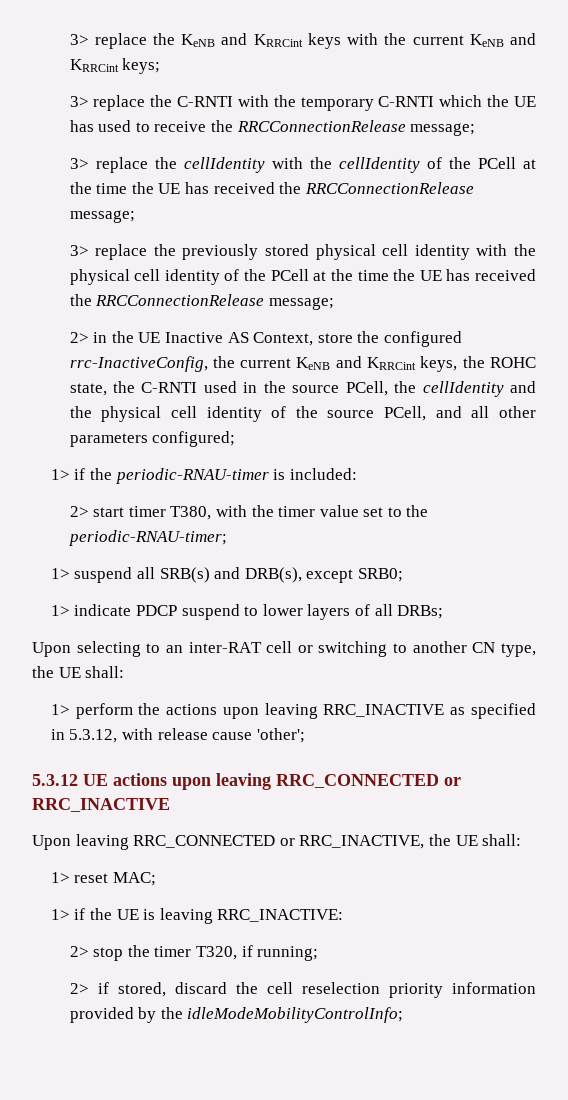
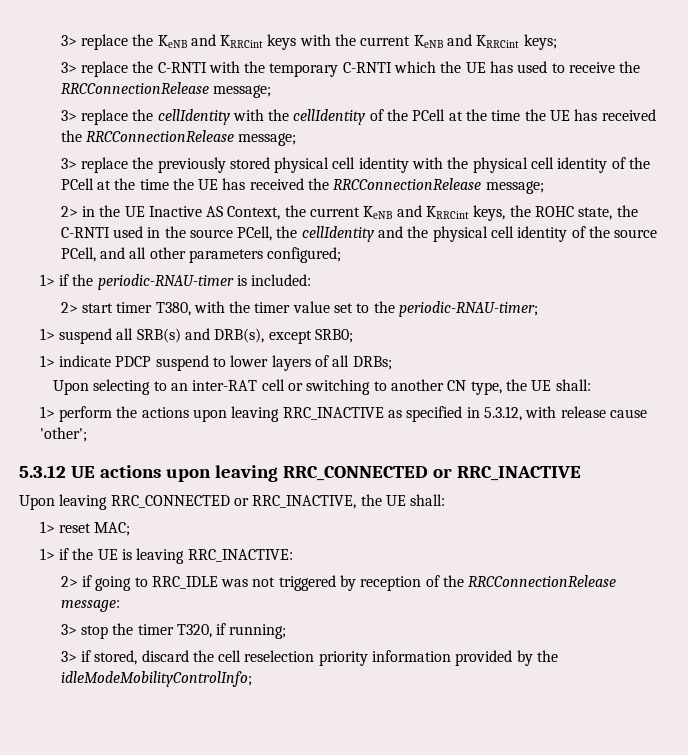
- 2> in the UE Inactive AS Context, store the configured rrc-InactiveConfig, the current KeNB and KRRCint keys, the ROHC state, the C-RNTI used in the source PCell, the cellIdentity and the physical cell identity of the source PCell, and all other parameters configured;
+ 2> in the UE Inactive AS Context, the current KeNB and KRRCint keys, the ROHC state, the C-RNTI used in the source PCell, the cellIdentity and the physical cell identity of the source PCell, and all other parameters configured;
- 2> stop the timer T320, if running;
+ 2> if going to RRC_IDLE was not triggered by reception of the RRCConnectionRelease message:
+ 3> stop the timer T320, if running;
- 2> if stored, discard the cell reselection priority information provided by the idleModeMobilityControlInfo;
+ 3> if stored, discard the cell reselection priority information provided by the idleModeMobilityControlInfo;

